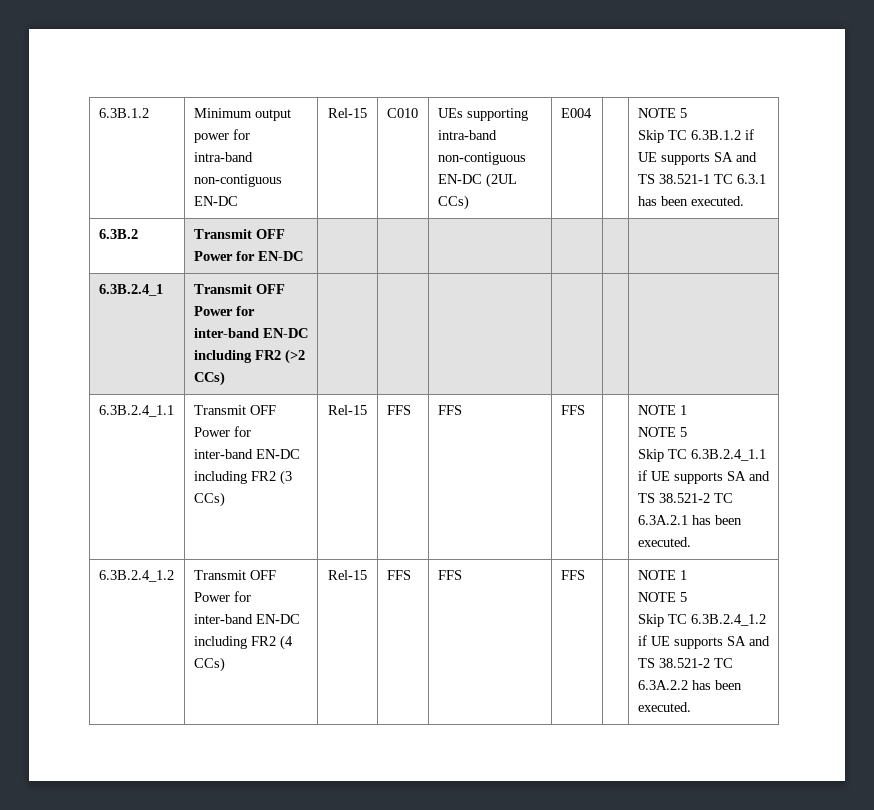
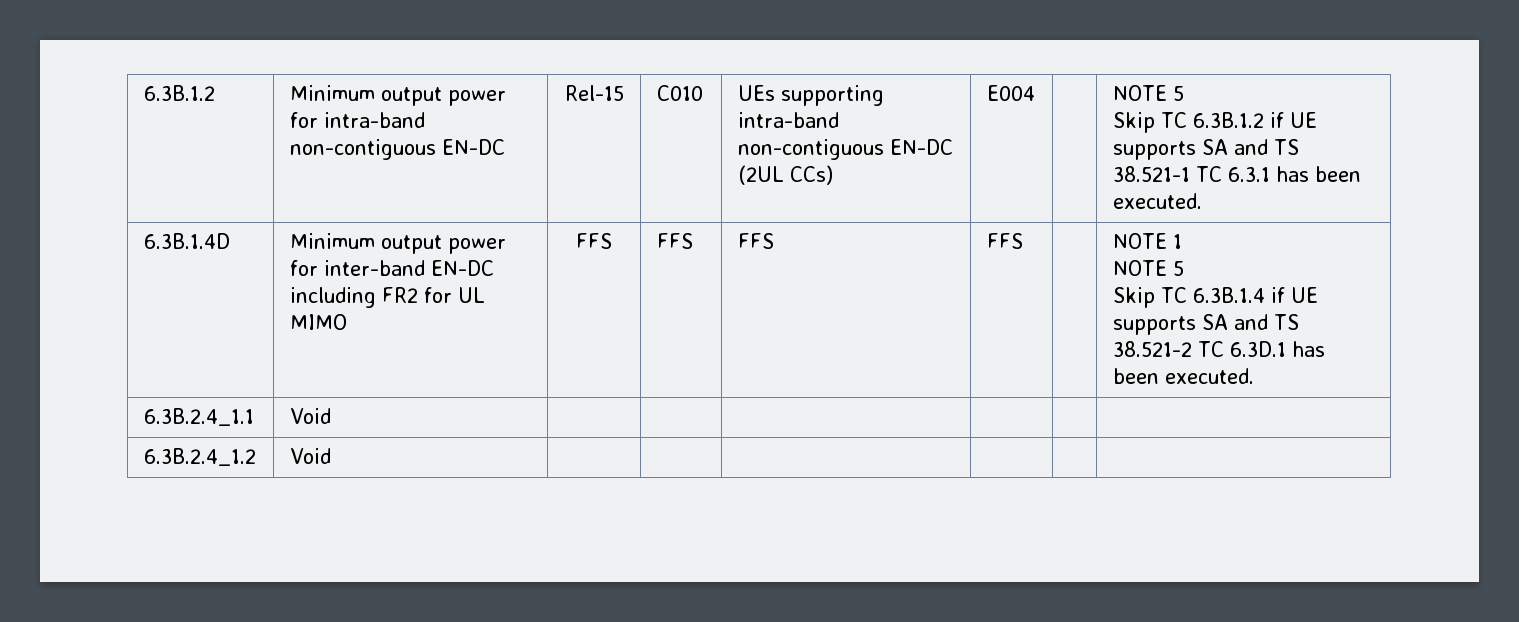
- 6.3B.2 | Transmit OFF Power for EN-DC | | | | | |
- 6.3B.2.4_1 | Transmit OFF Power for inter-band EN-DC including FR2 (>2 CCs) | | | | | |
- 6.3B.2.4_1.1 | Transmit OFF Power for inter-band EN-DC including FR2 (3 CCs) | Rel-15 | FFS | FFS | FFS | | NOTE 1
+ 6.3B.1.4D | Minimum output power for inter-band EN-DC including FR2 for UL MIMO | FFS | FFS | FFS | FFS | | NOTE 1
  NOTE 5
- Skip TC 6.3B.2.4_1.1 if UE supports SA and TS 38.521-2 TC 6.3A.2.1 has been executed.
+ Skip TC 6.3B.1.4 if UE supports SA and TS 38.521-2 TC 6.3D.1 has been executed.
+ 6.3B.2.4_1.1 | Void | | | | | |
- 6.3B.2.4_1.2 | Transmit OFF Power for inter-band EN-DC including FR2 (4 CCs) | Rel-15 | FFS | FFS | FFS | | NOTE 1
- NOTE 5
- Skip TC 6.3B.2.4_1.2 if UE supports SA and TS 38.521-2 TC 6.3A.2.2 has been executed.
+ 6.3B.2.4_1.2 | Void | | | | | |

